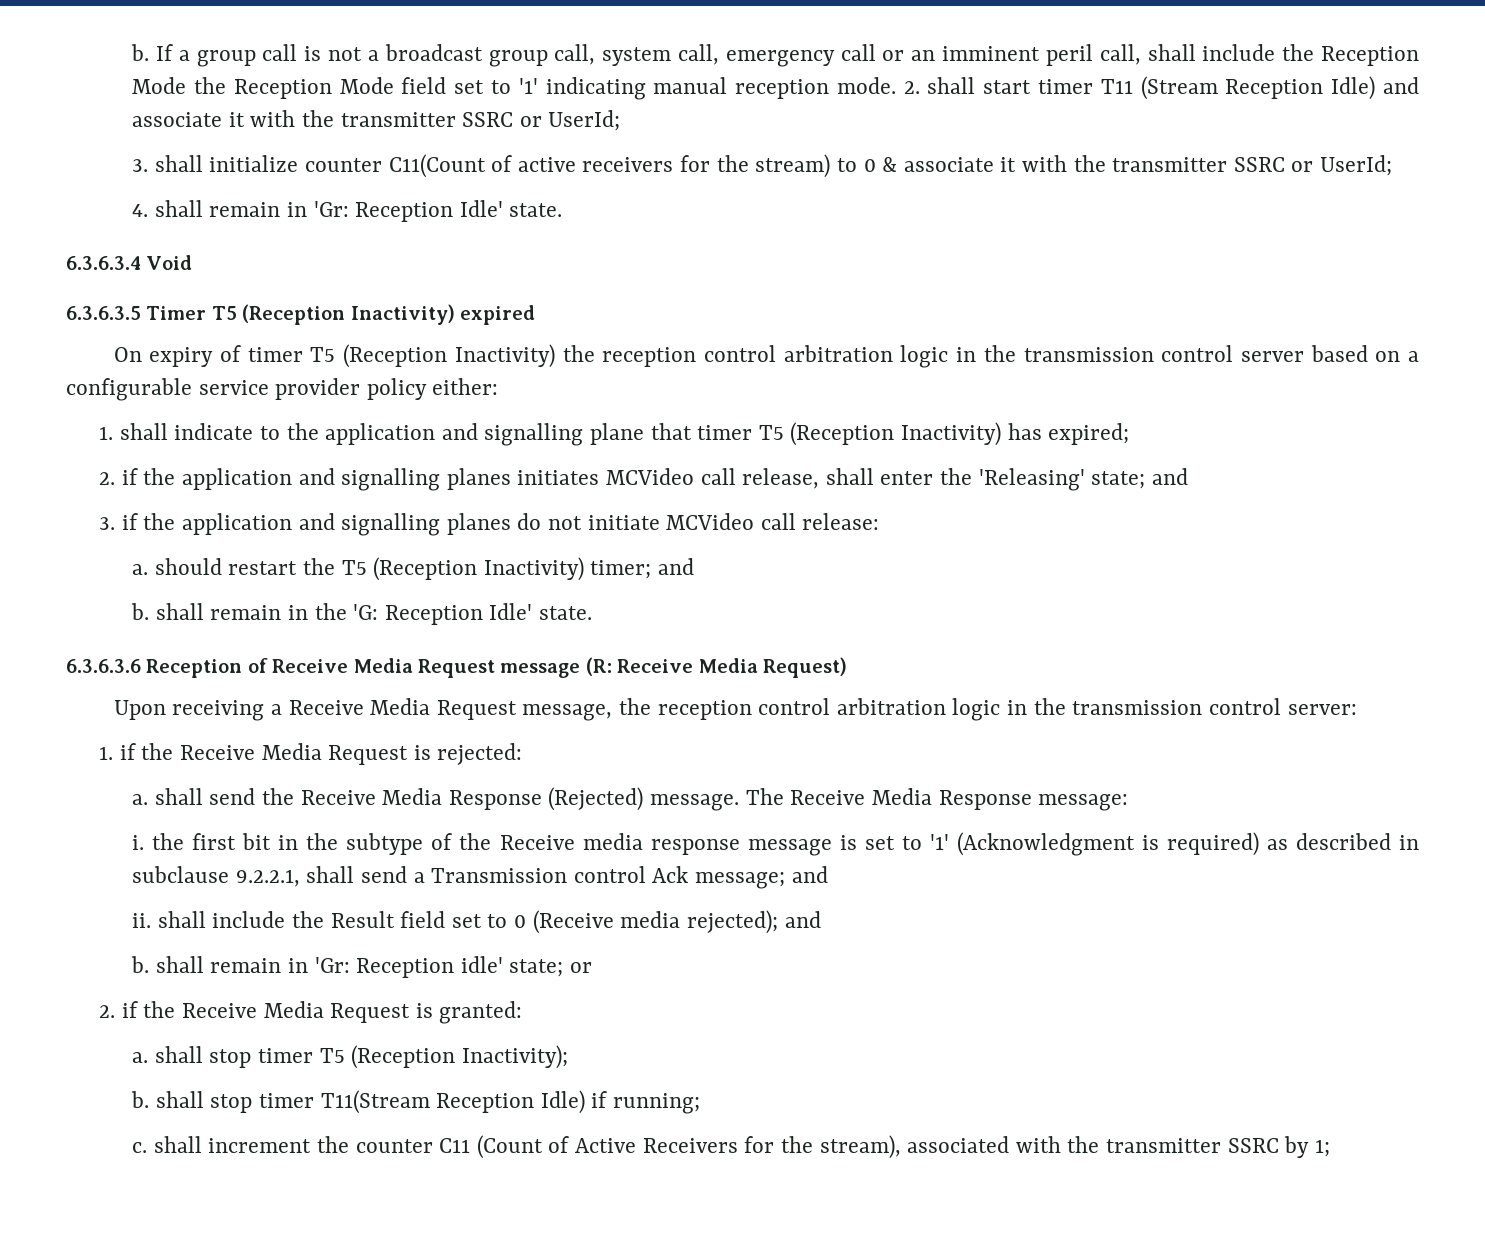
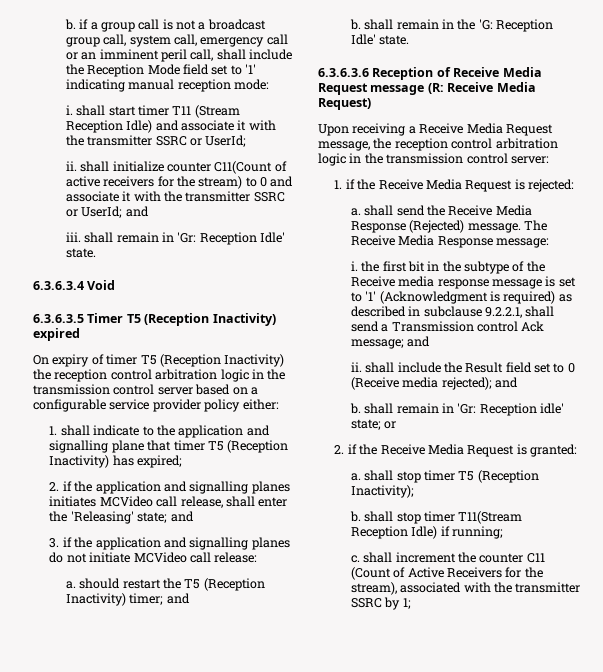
- b. If a group call is not a broadcast group call, system call, emergency call or an imminent peril call, shall include the Reception Mode the Reception Mode field set to '1' indicating manual reception mode. 2. shall start timer T11 (Stream Reception Idle) and associate it with the transmitter SSRC or UserId;
+ b. if a group call is not a broadcast group call, system call, emergency call or an imminent peril call, shall include the Reception Mode field set to '1' indicating manual reception mode:
+ i. shall start timer T11 (Stream Reception Idle) and associate it with the transmitter SSRC or UserId;
- 3. shall initialize counter C11(Count of active receivers for the stream) to 0 & associate it with the transmitter SSRC or UserId;
- 4. shall remain in 'Gr: Reception Idle' state.
+ ii. shall initialize counter C11(Count of active receivers for the stream) to 0 and associate it with the transmitter SSRC or UserId; and
+ iii. shall remain in 'Gr: Reception Idle' state.

